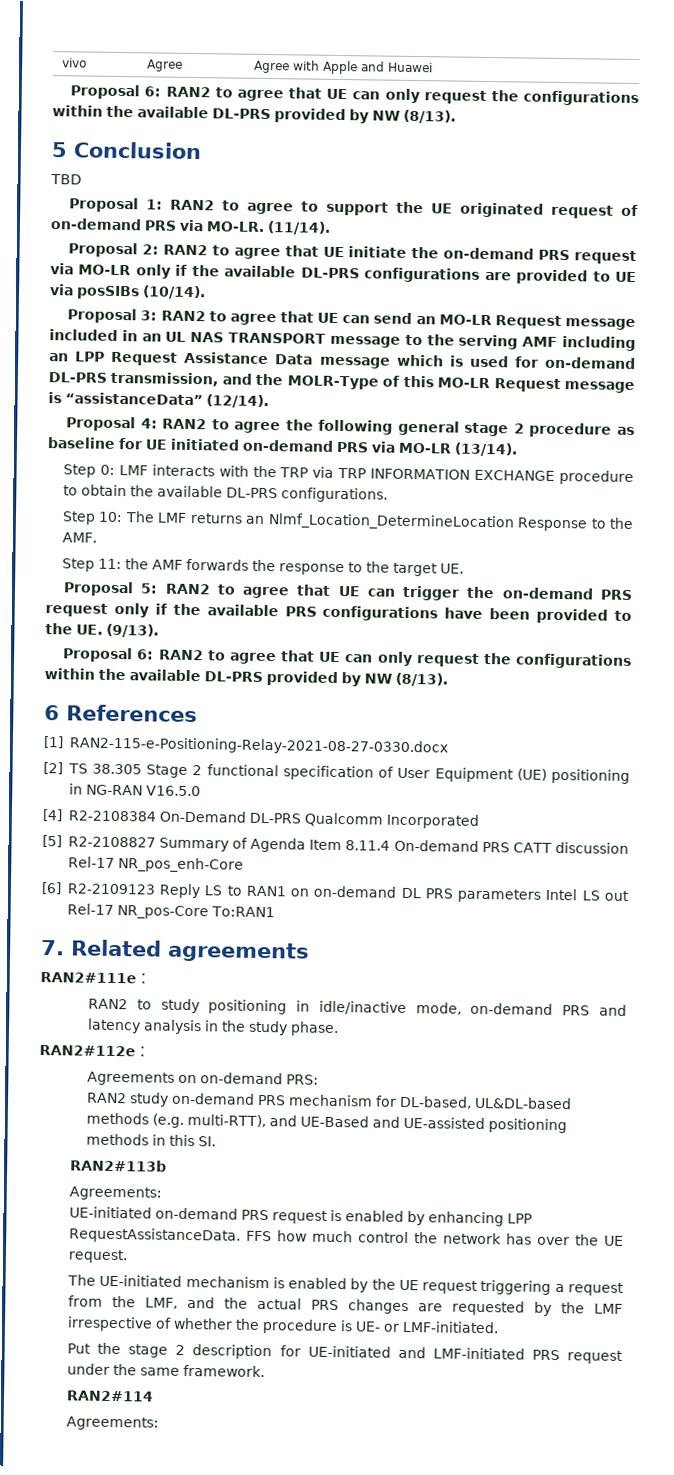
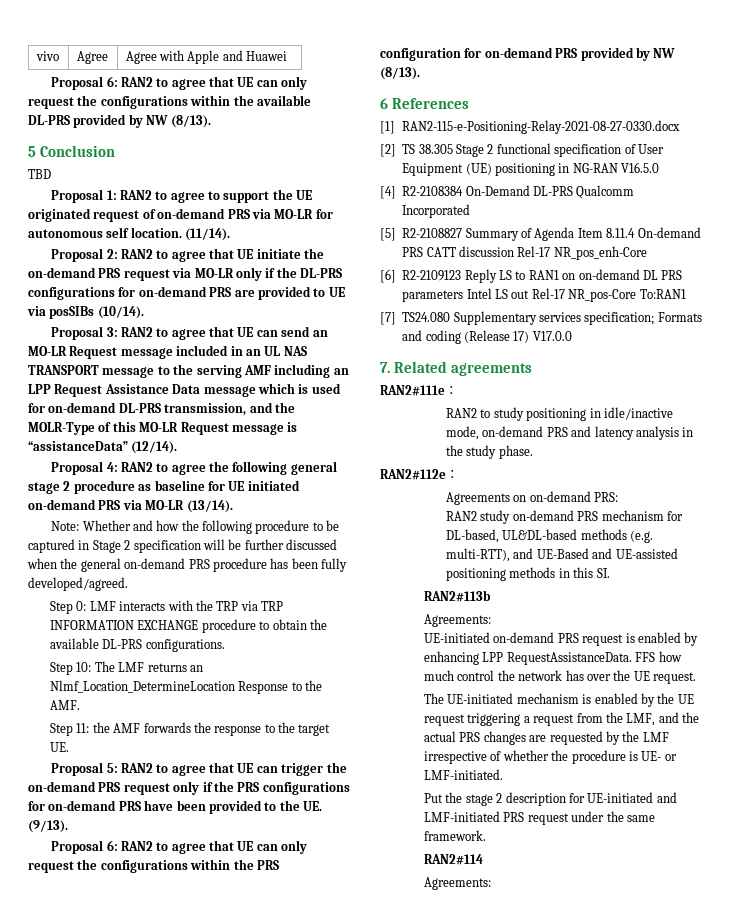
- Proposal 1: RAN2 to agree to support the UE originated request of on-demand PRS via MO-LR.
+ Proposal 1: RAN2 to agree to support the UE originated request of on-demand PRS via MO-LR for autonomous self location.
- Proposal 2: RAN2 to agree that UE initiate the on-demand PRS request via MO-LR only if the available DL-PRS configurations are provided to UE via posSIBs (10/14).
+ Proposal 2: RAN2 to agree that UE initiate the on-demand PRS request via MO-LR only if the DL-PRS configurations for on-demand PRS are provided to UE via posSIBs (10/14).
+ Note: Whether and how the following procedure to be captured in Stage 2 specification will be further discussed when the general on-demand PRS procedure has been fully developed/agreed.
- Proposal 5: RAN2 to agree that UE can trigger the on-demand PRS request only if the available PRS configurations have been provided to the UE. (9/13).
- Proposal 6: RAN2 to agree that UE can only request the configurations within the available DL-PRS provided by NW (8/13).
+ Proposal 5: RAN2 to agree that UE can trigger the on-demand PRS request only if the PRS configurations for on-demand PRS have been provided to the UE. (9/13).
+ Proposal 6: RAN2 to agree that UE can only request the configurations within the PRS configuration for on-demand PRS provided by NW (8/13).
+ [7] TS24.080 Supplementary services specification; Formats and coding (Release 17) V17.0.0

